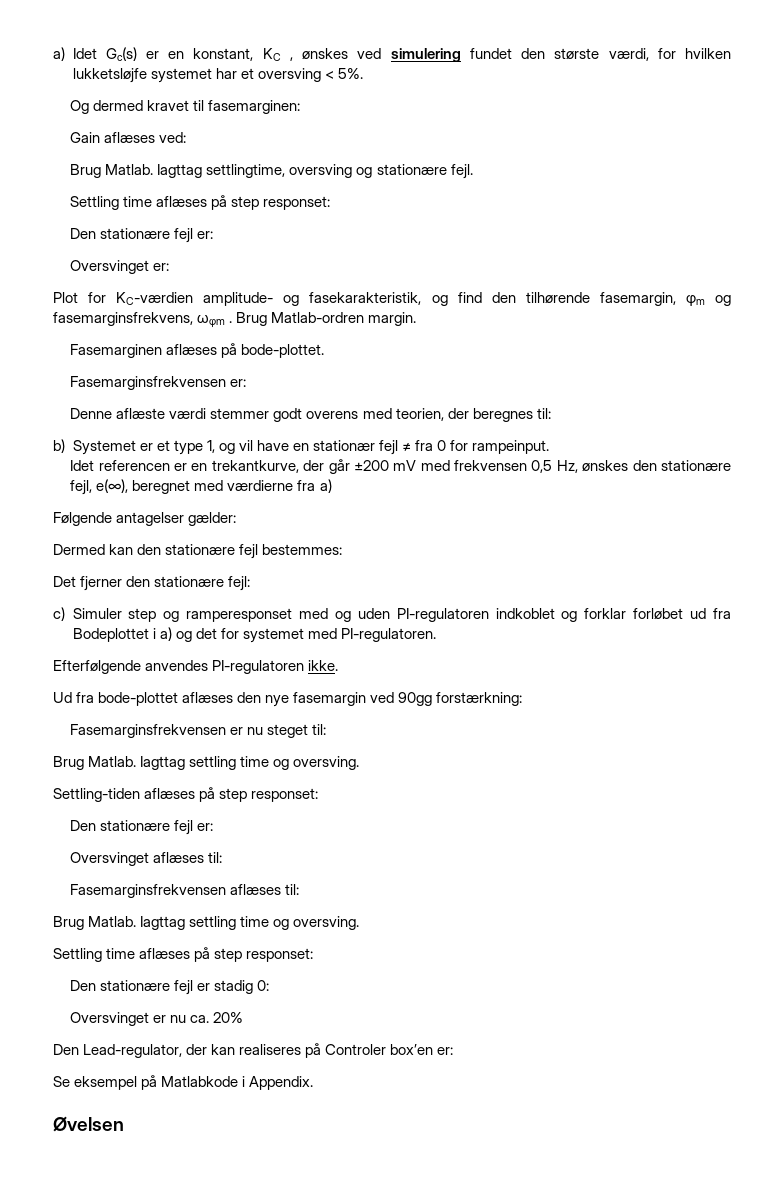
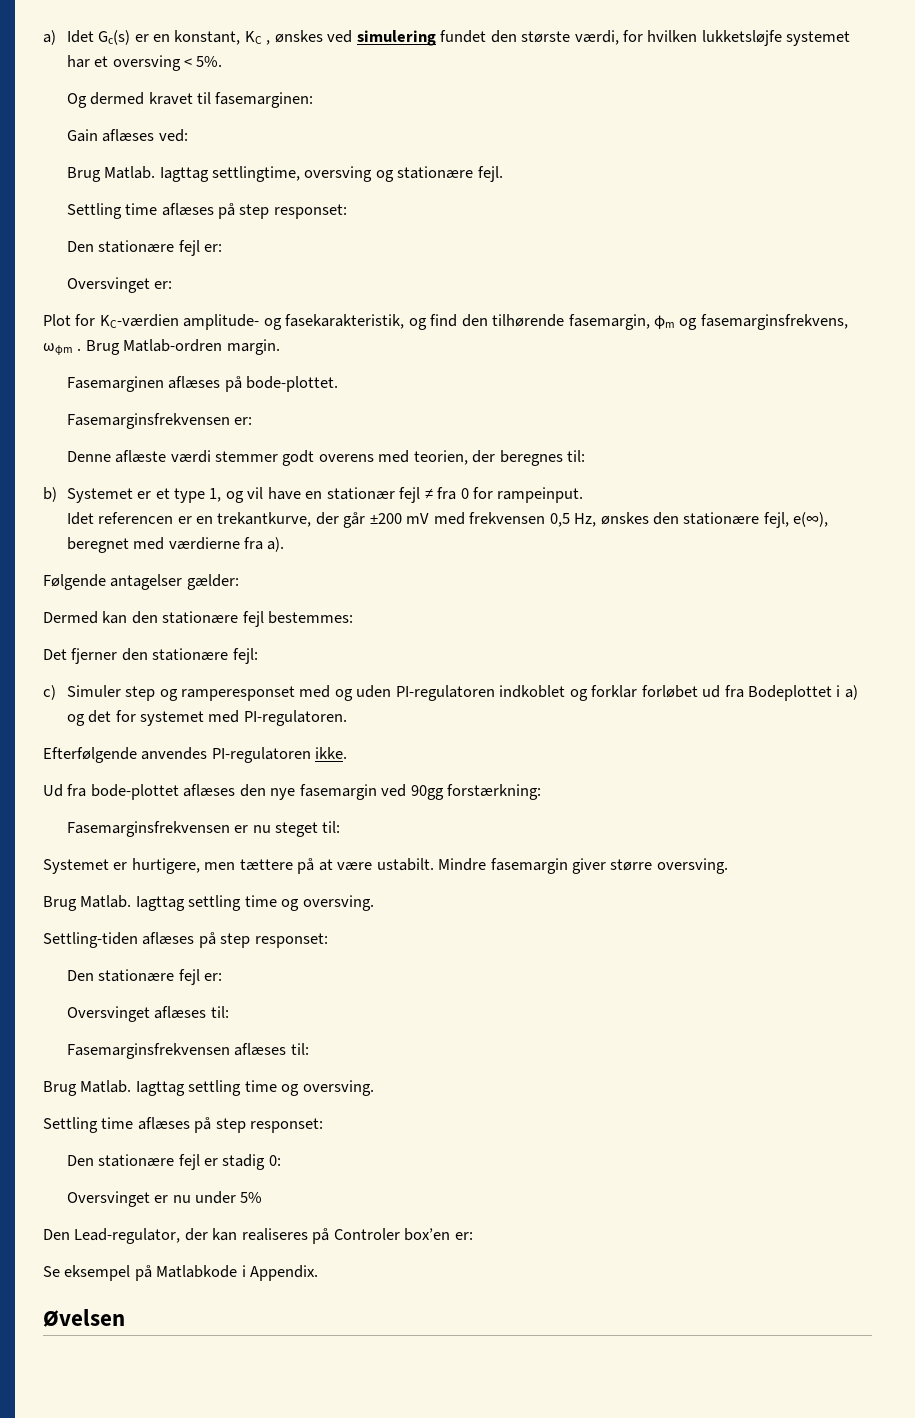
- Idet referencen er en trekantkurve, der går ±200 mV med frekvensen 0,5 Hz, ønskes den stationære fejl, e(∞), beregnet med værdierne fra a)
+ Idet referencen er en trekantkurve, der går ±200 mV med frekvensen 0,5 Hz, ønskes den stationære fejl, e(∞), beregnet med værdierne fra a).
+ Systemet er hurtigere, men tættere på at være ustabilt. Mindre fasemargin giver større oversving.
- Oversvinget er nu ca. 20%
+ Oversvinget er nu under 5%

